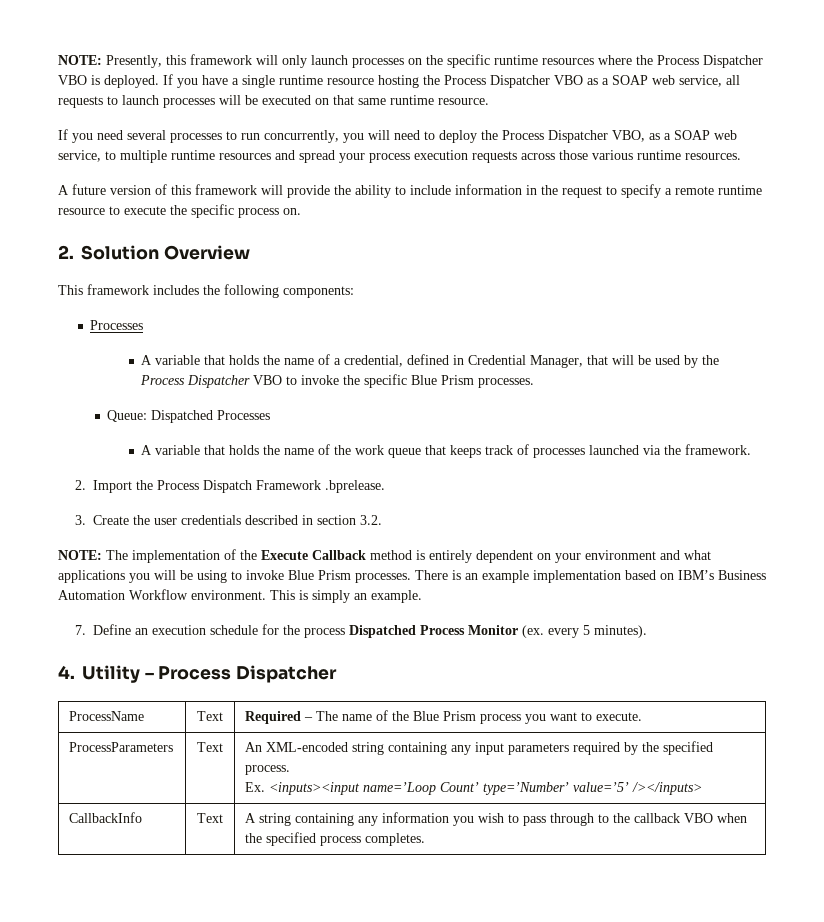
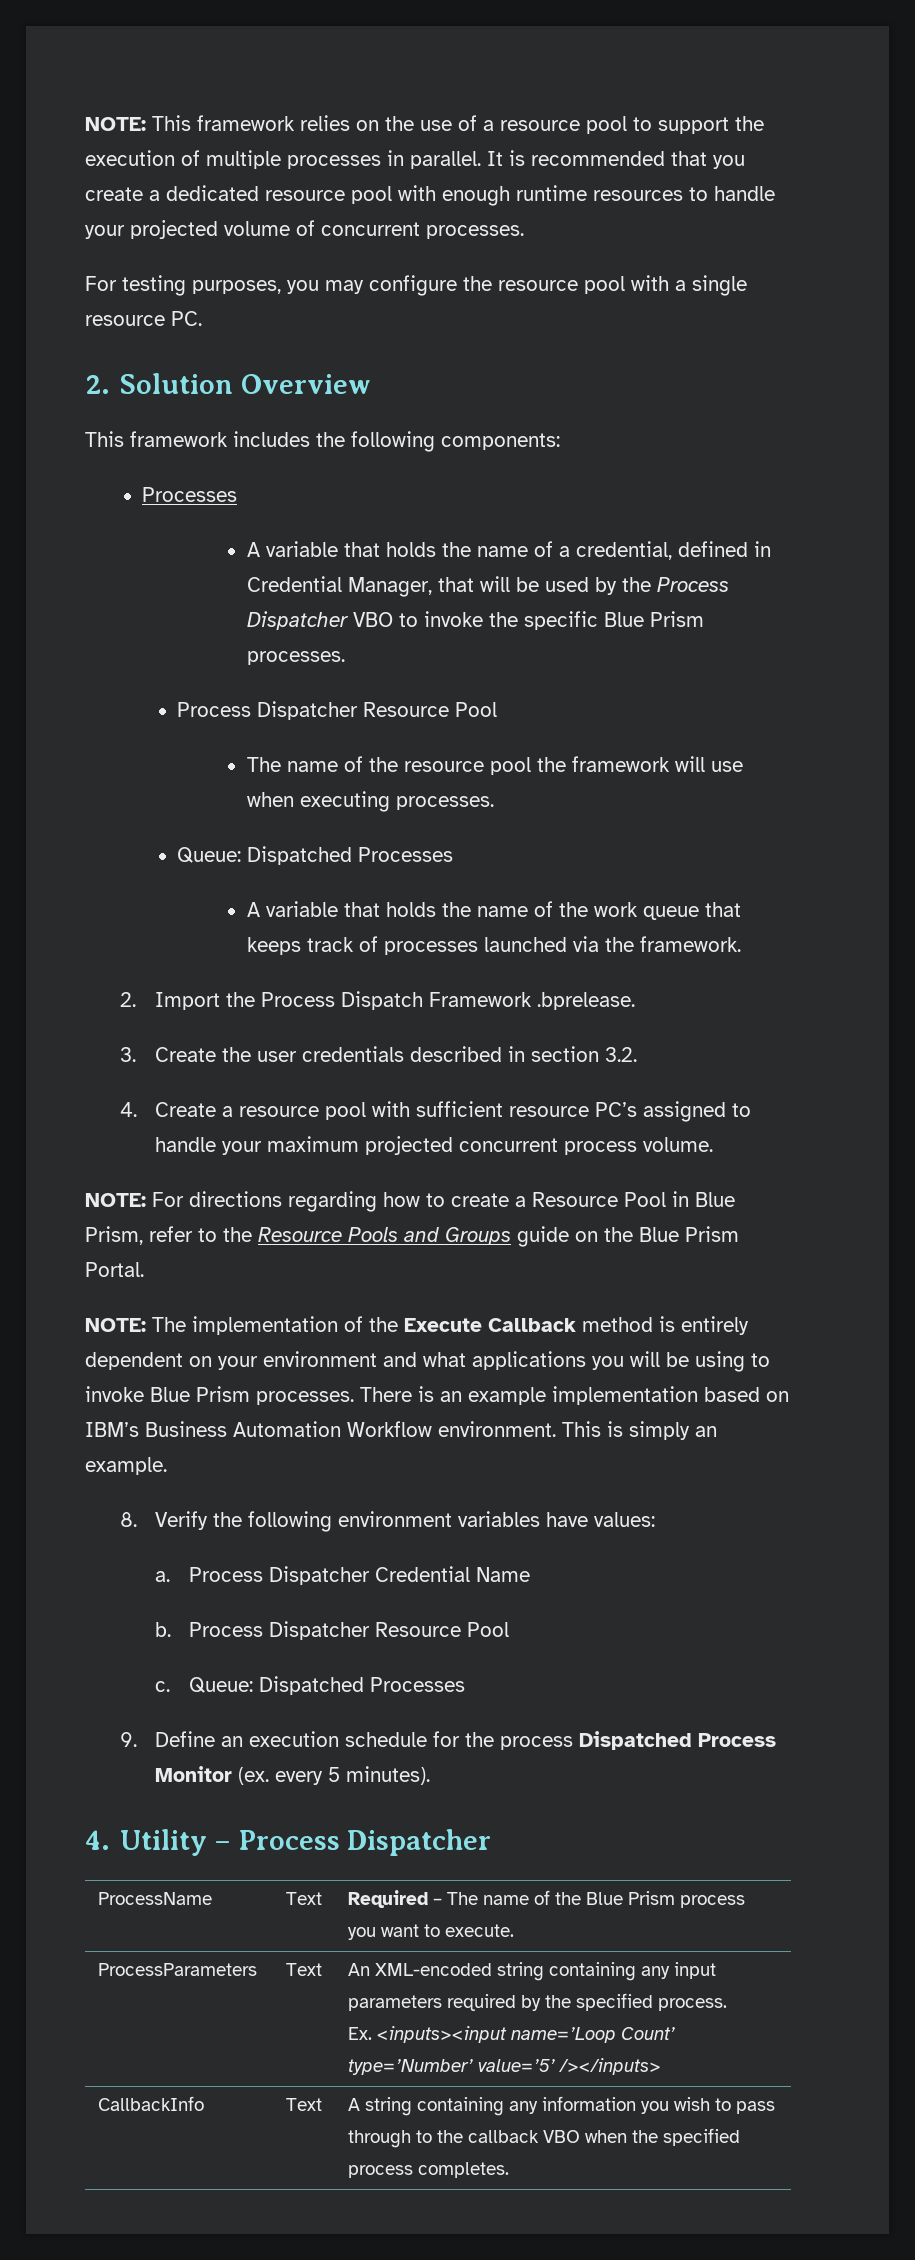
- NOTE: Presently, this framework will only launch processes on the specific runtime resources where the Process Dispatcher VBO is deployed. If you have a single runtime resource hosting the Process Dispatcher VBO as a SOAP web service, all requests to launch processes will be executed on that same runtime resource.
- If you need several processes to run concurrently, you will need to deploy the Process Dispatcher VBO, as a SOAP web service, to multiple runtime resources and spread your process execution requests across those various runtime resources.
- A future version of this framework will provide the ability to include information in the request to specify a remote runtime resource to execute the specific process on.
+ NOTE: This framework relies on the use of a resource pool to support the execution of multiple processes in parallel. It is recommended that you create a dedicated resource pool with enough runtime resources to handle your projected volume of concurrent processes.
+ For testing purposes, you may configure the resource pool with a single resource PC.
  A variable that holds the name of a credential, defined in Credential Manager, that will be used by the Process Dispatcher VBO to invoke the specific Blue Prism processes.
+ Process Dispatcher Resource Pool
+ The name of the resource pool the framework will use when executing processes.
+ 4. Create a resource pool with sufficient resource PC’s assigned to handle your maximum projected concurrent process volume.
+ NOTE: For directions regarding how to create a Resource Pool in Blue Prism, refer to the Resource Pools and Groups guide on the Blue Prism Portal.
- 7. Define an execution schedule for the process Dispatched Process Monitor (ex. every 5 minutes).
+ 8. Verify the following environment variables have values:
+ a. Process Dispatcher Credential Name
+ b. Process Dispatcher Resource Pool
+ c. Queue: Dispatched Processes
+ 9. Define an execution schedule for the process Dispatched Process Monitor (ex. every 5 minutes).

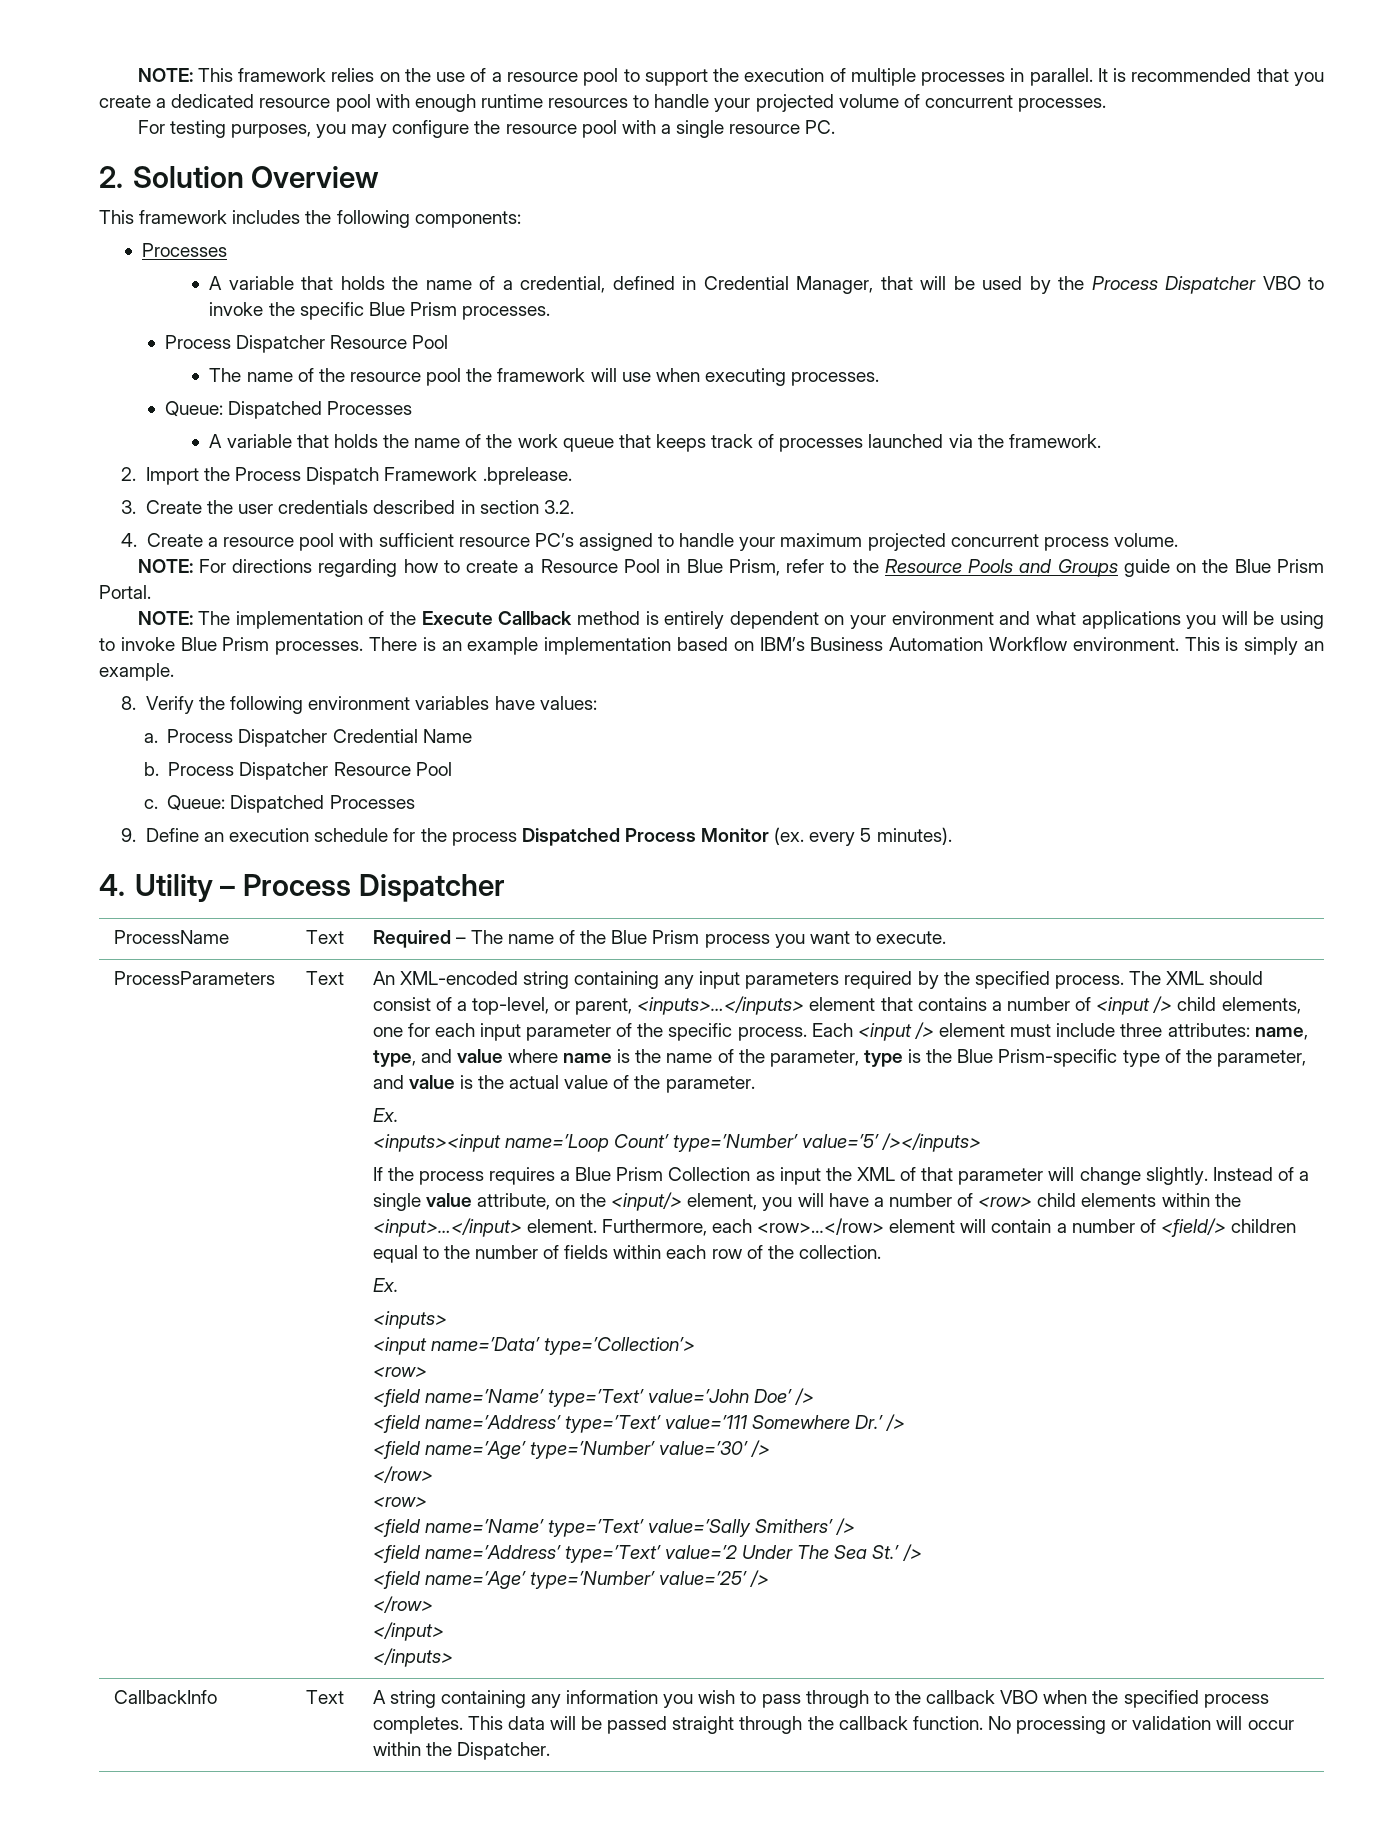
- An XML-encoded string containing any input parameters required by the specified process.
- Ex. <inputs><input name=’Loop Count’ type=’Number’ value=’5’ /></inputs>
+ An XML-encoded string containing any input parameters required by the specified process. The XML should consist of a top-level, or parent, <inputs>…</inputs> element that contains a number of <input /> child elements, one for each input parameter of the specific process. Each <input /> element must include three attributes: name, type, and value where name is the name of the parameter, type is the Blue Prism-specific type of the parameter, and value is the actual value of the parameter.
+ Ex.
+ <inputs><input name=’Loop Count’ type=’Number’ value=’5’ /></inputs>
+ If the process requires a Blue Prism Collection as input the XML of that parameter will change slightly. Instead of a single value attribute, on the <input/> element, you will have a number of <row> child elements within the <input>…</input> element. Furthermore, each <row>…</row> element will contain a number of <field/> children equal to the number of fields within each row of the collection.
+ Ex.
+ <inputs>
+ <input name=’Data’ type=’Collection’>
+ <row>
+ <field name=’Name’ type=’Text’ value=’John Doe’ />
+ <field name=’Address’ type=’Text’ value=’111 Somewhere Dr.’ />
+ <field name=’Age’ type=’Number’ value=’30’ />
+ </row>
+ <row>
+ <field name=’Name’ type=’Text’ value=’Sally Smithers’ />
+ <field name=’Address’ type=’Text’ value=’2 Under The Sea St.’ />
+ <field name=’Age’ type=’Number’ value=’25’ />
+ </row>
+ </input>
+ </inputs>
- CallbackInfo | Text | A string containing any information you wish to pass through to the callback VBO when the specified process completes.
+ CallbackInfo | Text | A string containing any information you wish to pass through to the callback VBO when the specified process completes. This data will be passed straight through the callback function. No processing or validation will occur within the Dispatcher.

